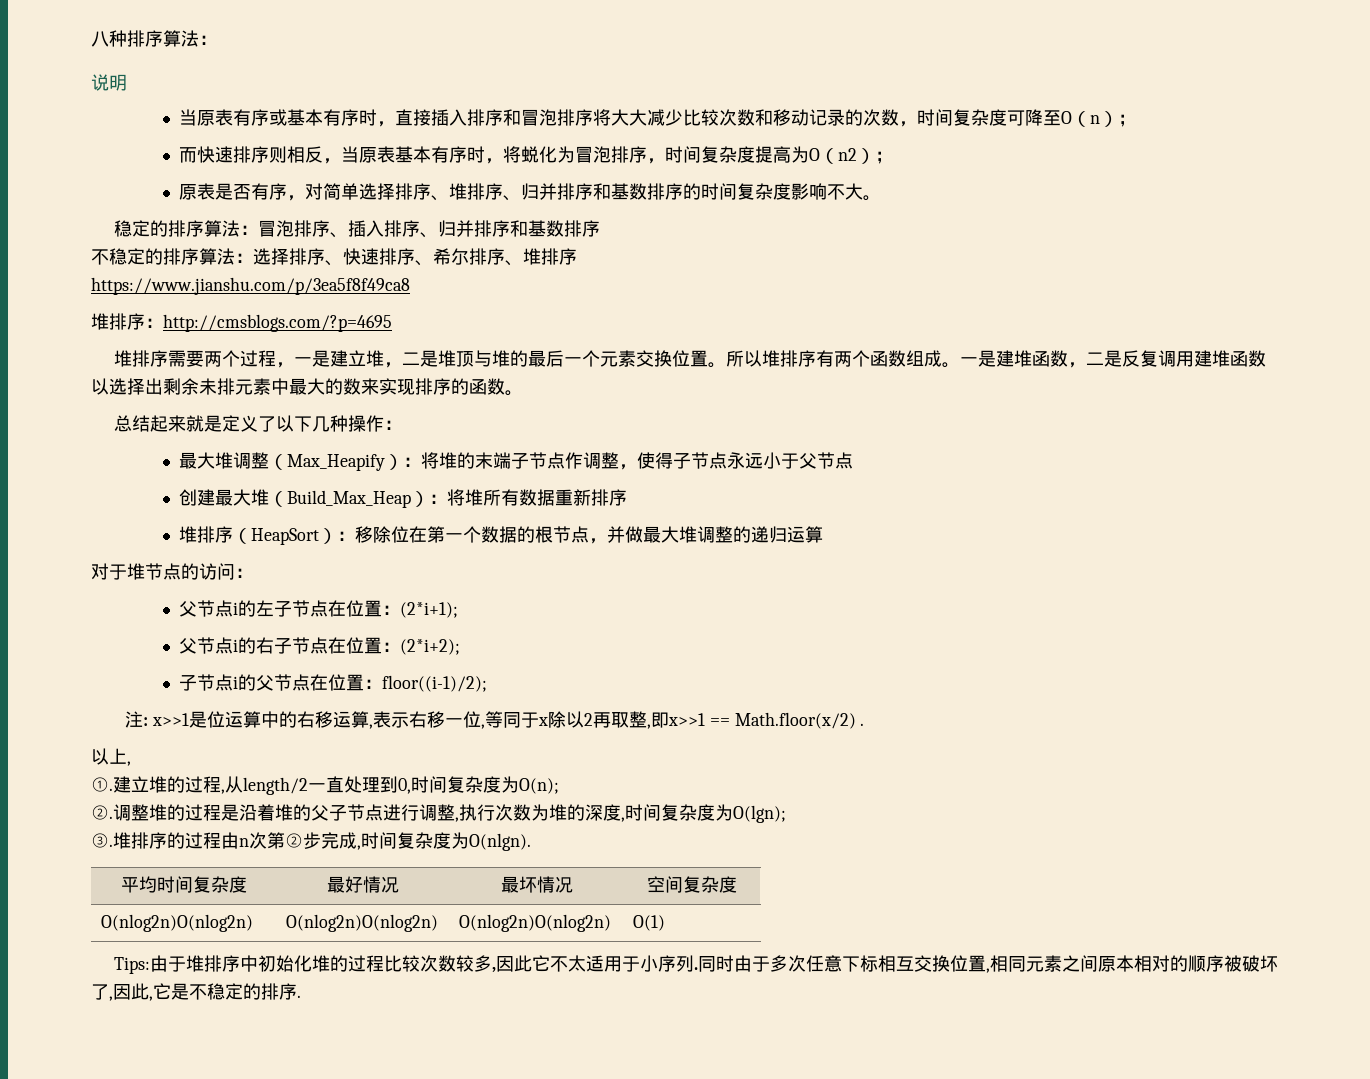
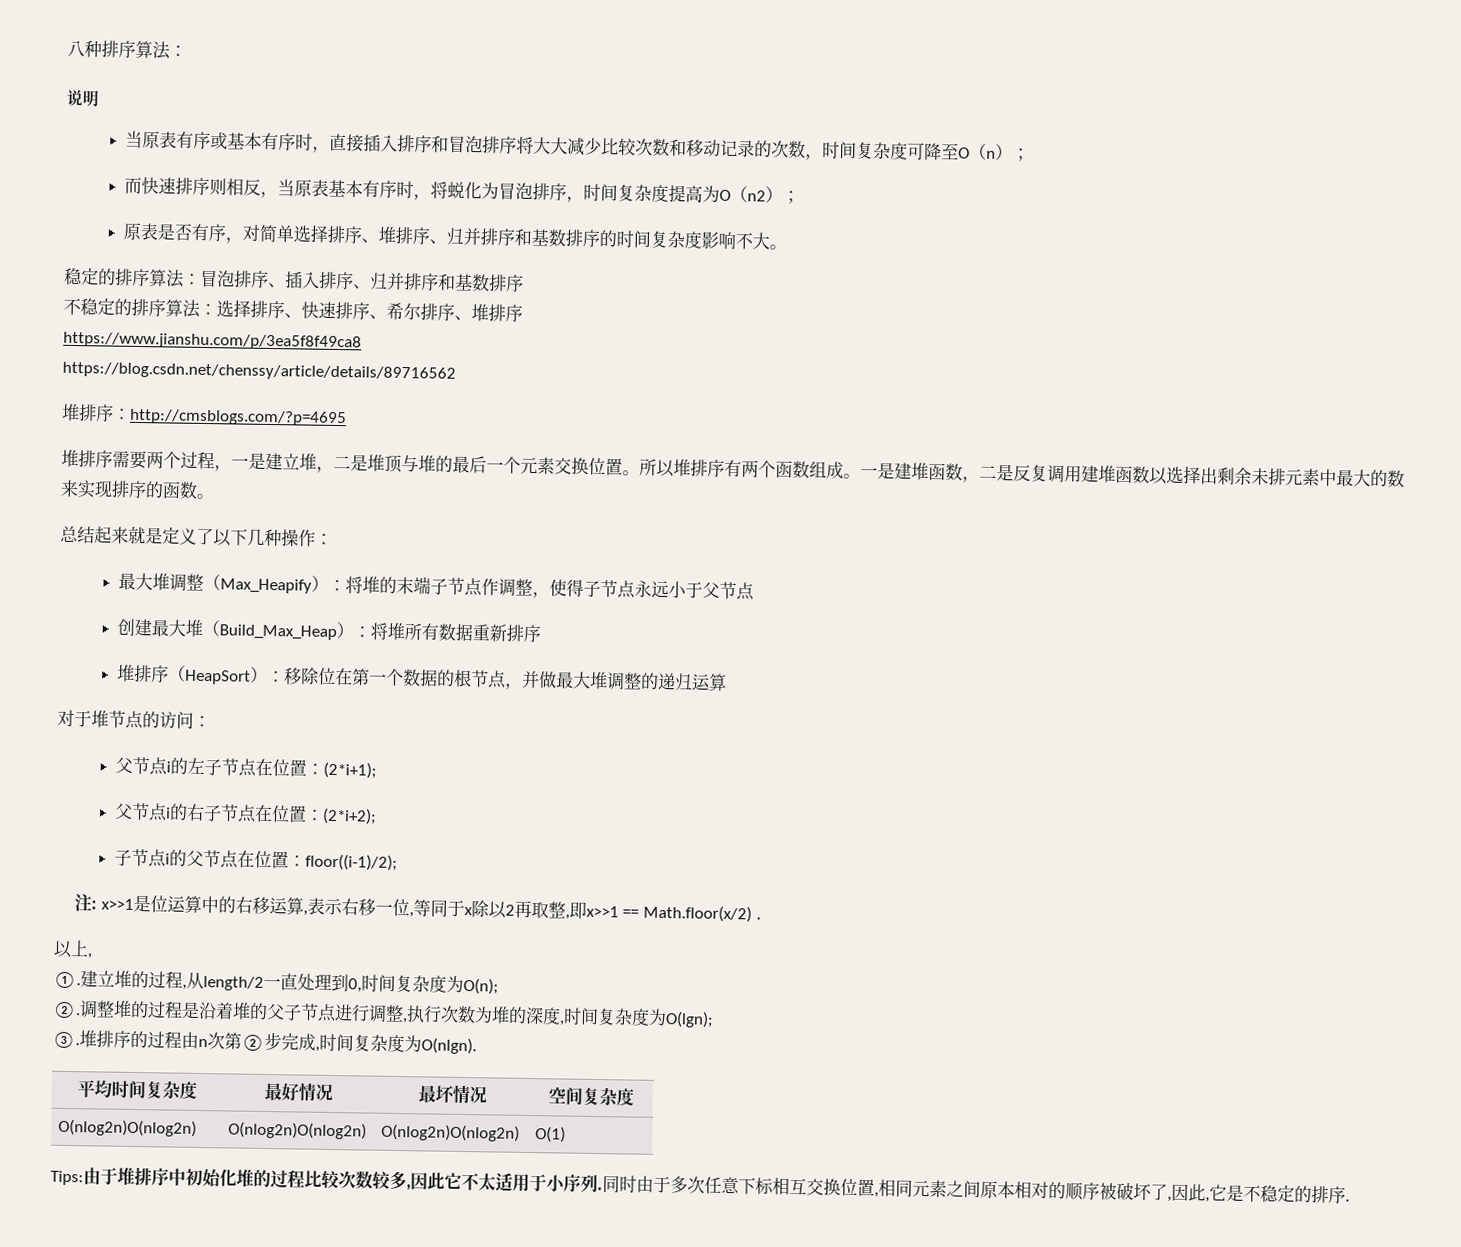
+ https://blog.csdn.net/chenssy/article/details/89716562

